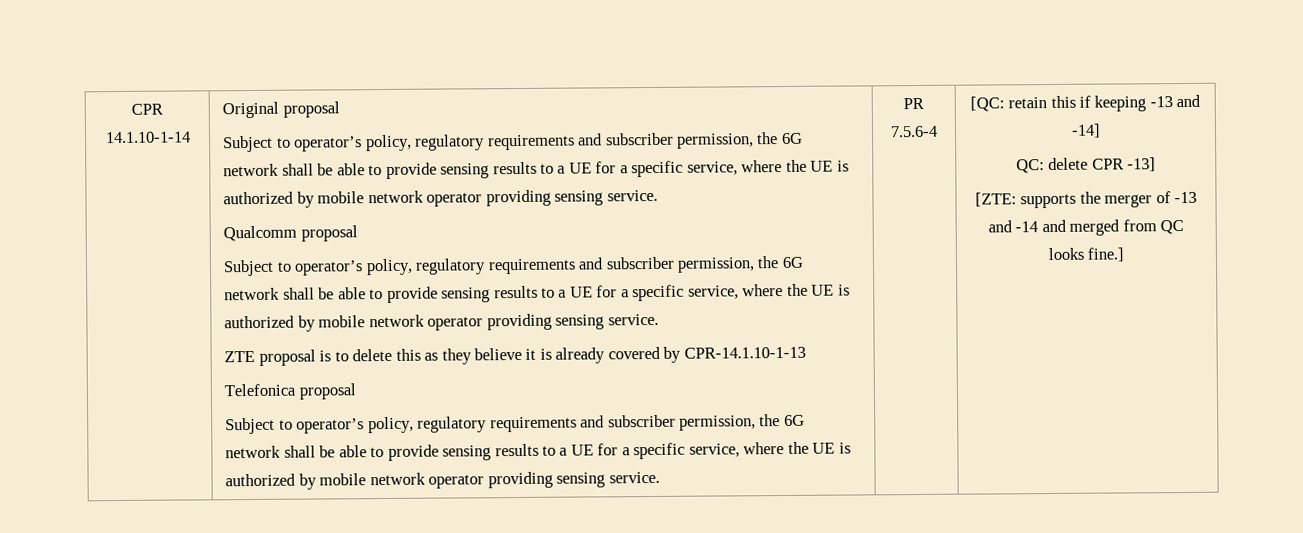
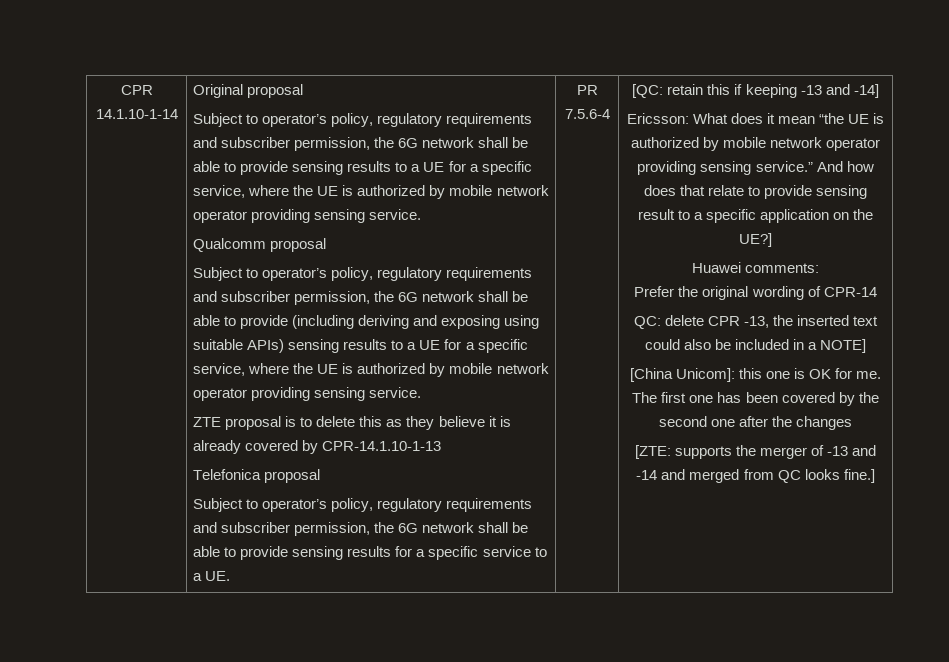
  Qualcomm proposal
- Subject to operator’s policy, regulatory requirements and subscriber permission, the 6G network shall be able to provide sensing results to a UE for a specific service, where the UE is authorized by mobile network operator providing sensing service.
+ Subject to operator’s policy, regulatory requirements and subscriber permission, the 6G network shall be able to provide (including deriving and exposing using suitable APIs) sensing results to a UE for a specific service, where the UE is authorized by mobile network operator providing sensing service.
  Telefonica proposal
- Subject to operator’s policy, regulatory requirements and subscriber permission, the 6G network shall be able to provide sensing results to a UE for a specific service, where the UE is authorized by mobile network operator providing sensing service.
+ Subject to operator’s policy, regulatory requirements and subscriber permission, the 6G network shall be able to provide sensing results for a specific service to a UE.
- QC: delete CPR -13]
+ Ericsson: What does it mean “the UE is authorized by mobile network operator providing sensing service.” And how does that relate to provide sensing result to a specific application on the UE?]
+ Huawei comments:
+ Prefer the original wording of CPR-14
+ QC: delete CPR -13, the inserted text could also be included in a NOTE]
+ [China Unicom]: this one is OK for me. The first one has been covered by the second one after the changes

